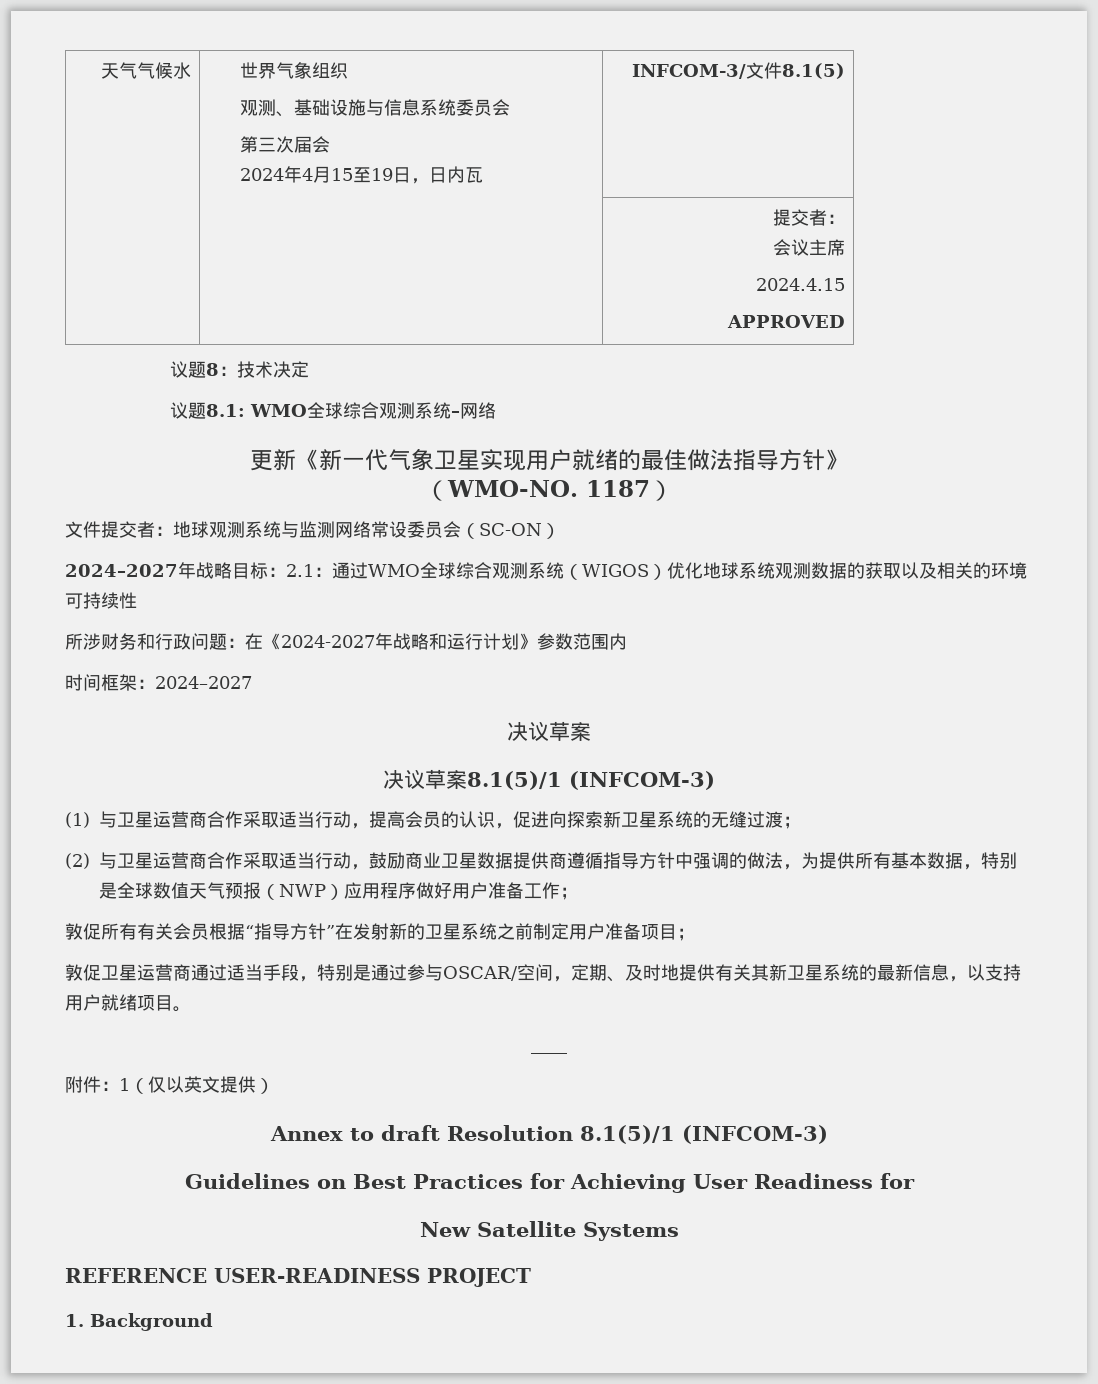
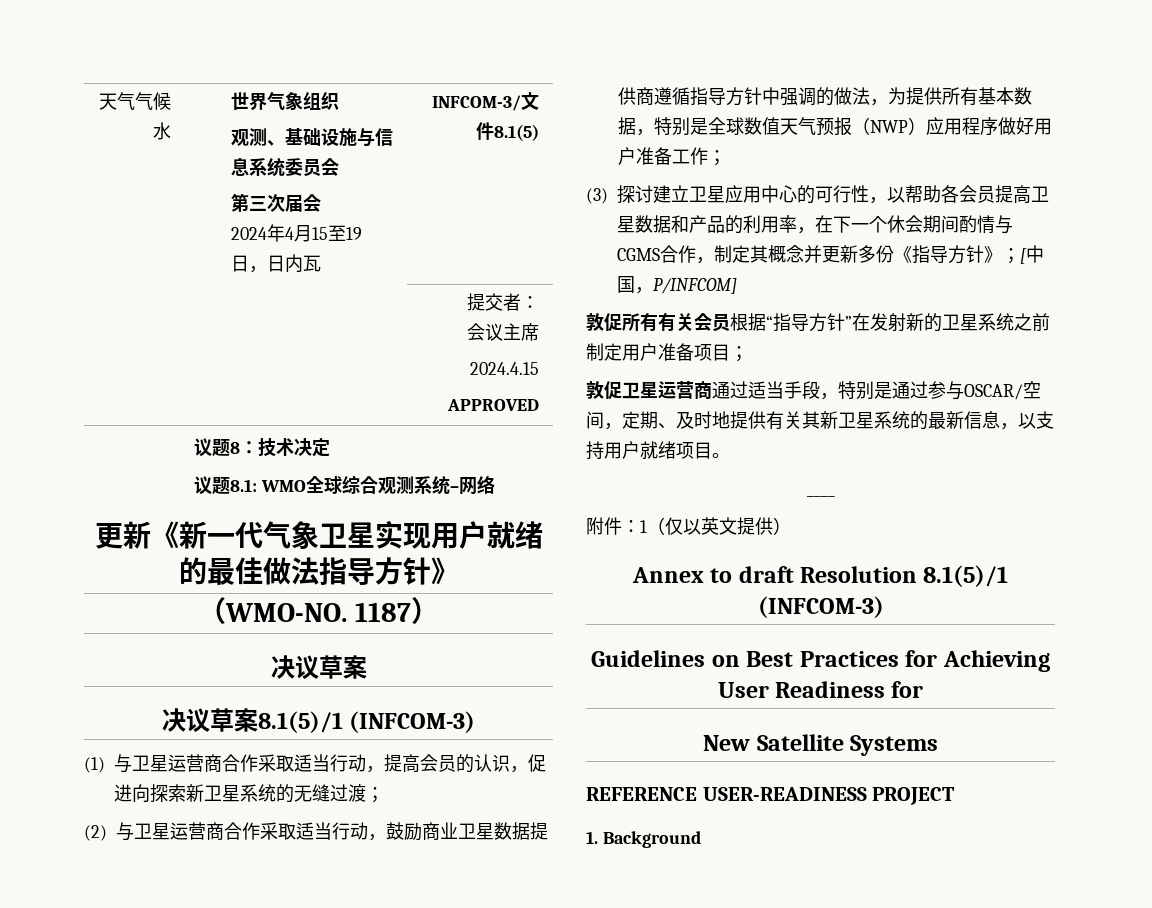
- 文件提交者：地球观测系统与监测网络常设委员会（SC-ON）
- 2024–2027年战略目标：2.1：通过WMO全球综合观测系统（WIGOS）优化地球系统观测数据的获取以及相关的环境可持续性
- 所涉财务和行政问题：在《2024-2027年战略和运行计划》参数范围内
- 时间框架：2024–2027
+ (3)探讨建立卫星应用中心的可行性，以帮助各会员提高卫星数据和产品的利用率，在下一个休会期间酌情与CGMS合作，制定其概念并更新多份《指导方针》；[中国，P/INFCOM]

